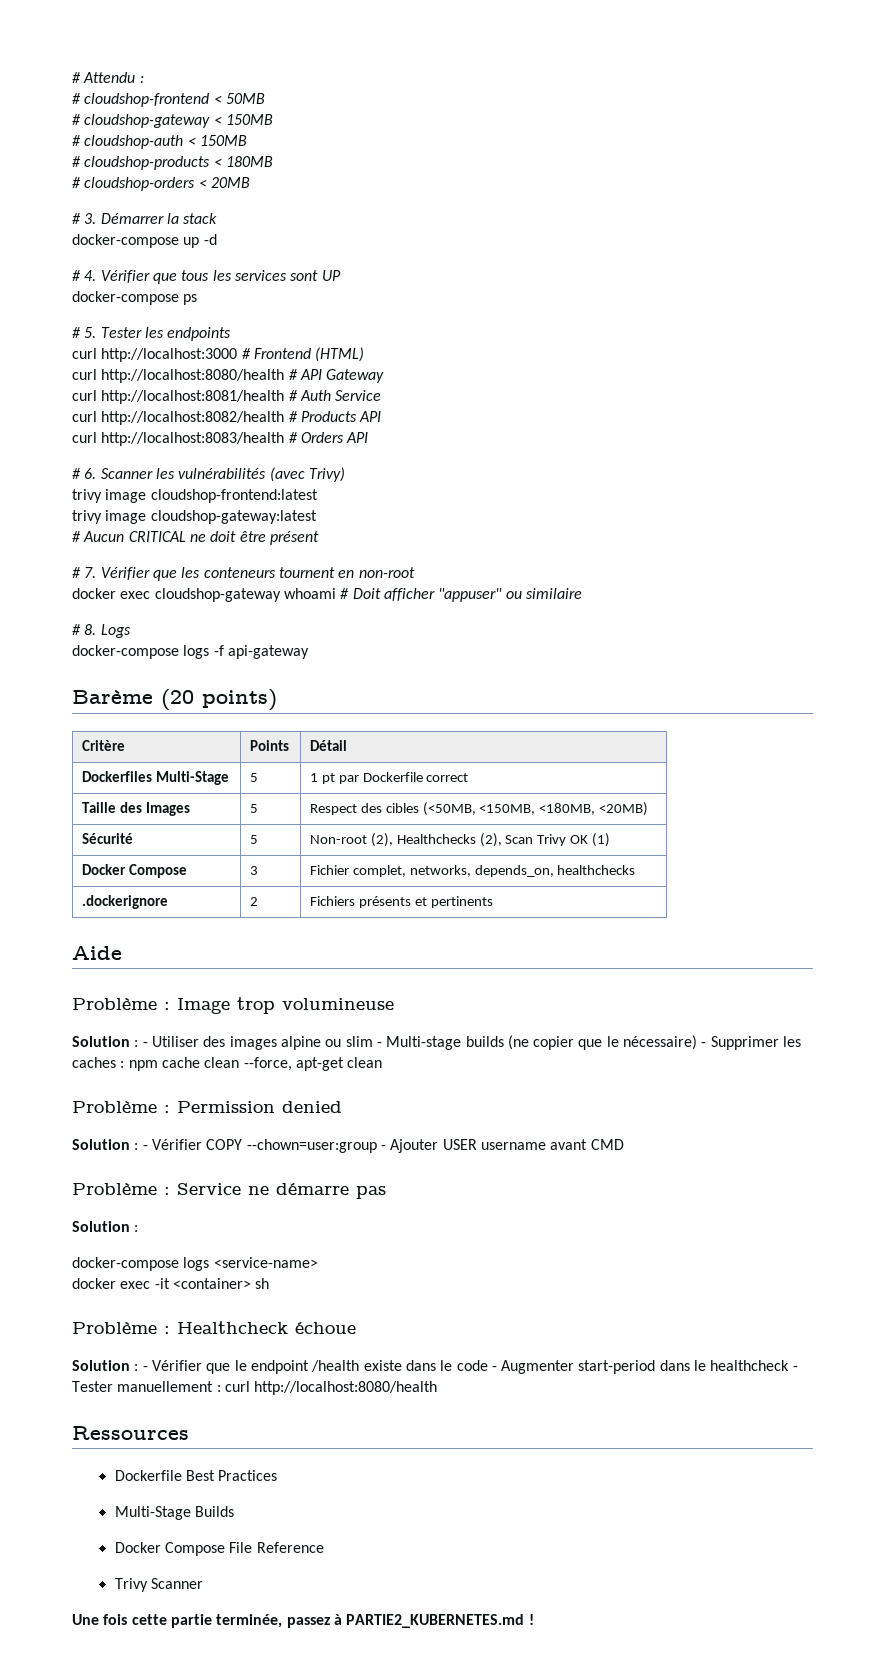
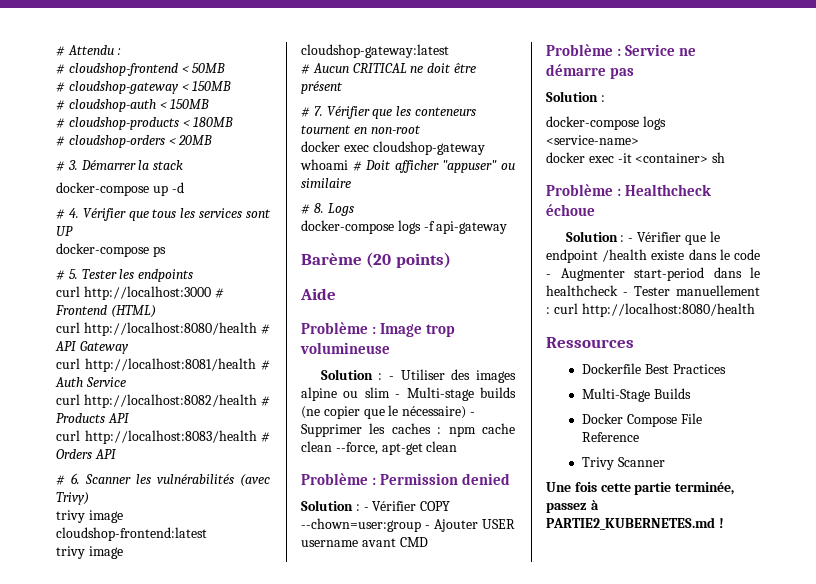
- Critère | Points | Détail
- Dockerfiles Multi-Stage | 5 | 1 pt par Dockerfile correct
- Taille des Images | 5 | Respect des cibles (<50MB, <150MB, <180MB, <20MB)
- Sécurité | 5 | Non-root (2), Healthchecks (2), Scan Trivy OK (1)
- Docker Compose | 3 | Fichier complet, networks, depends_on, healthchecks
- .dockerignore | 2 | Fichiers présents et pertinents

